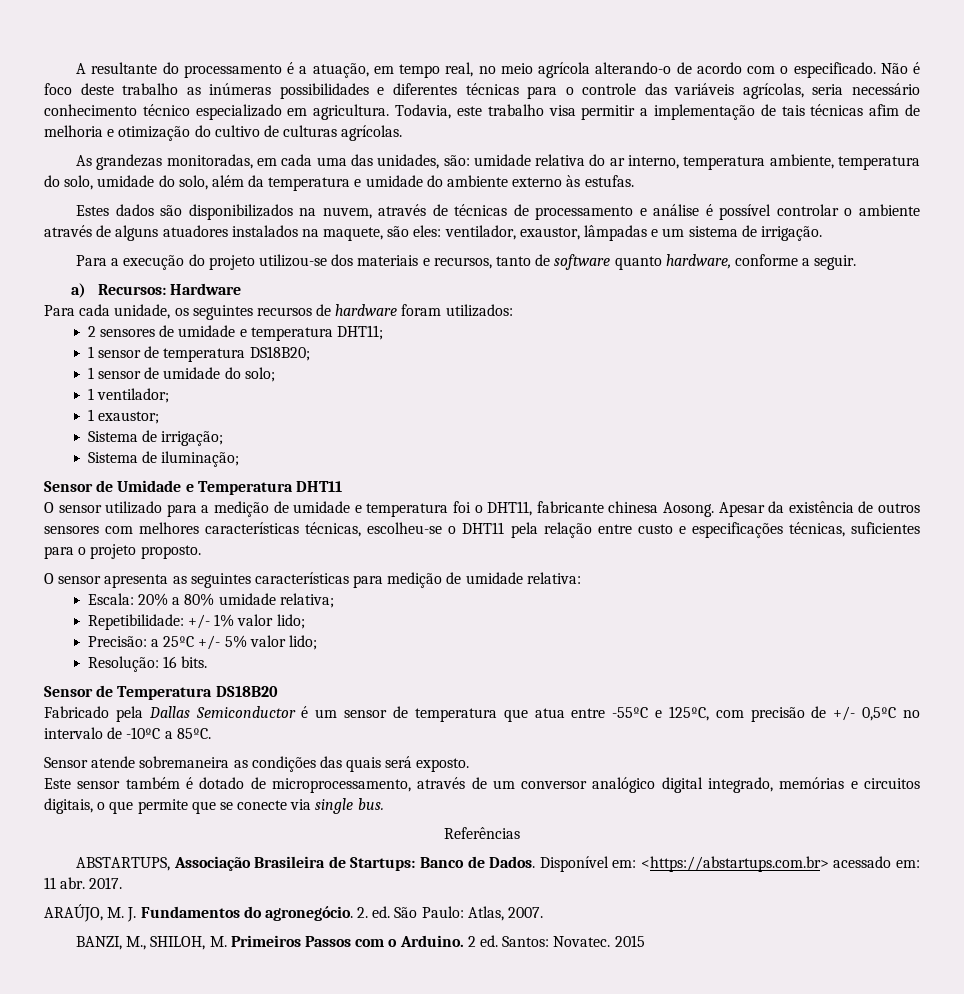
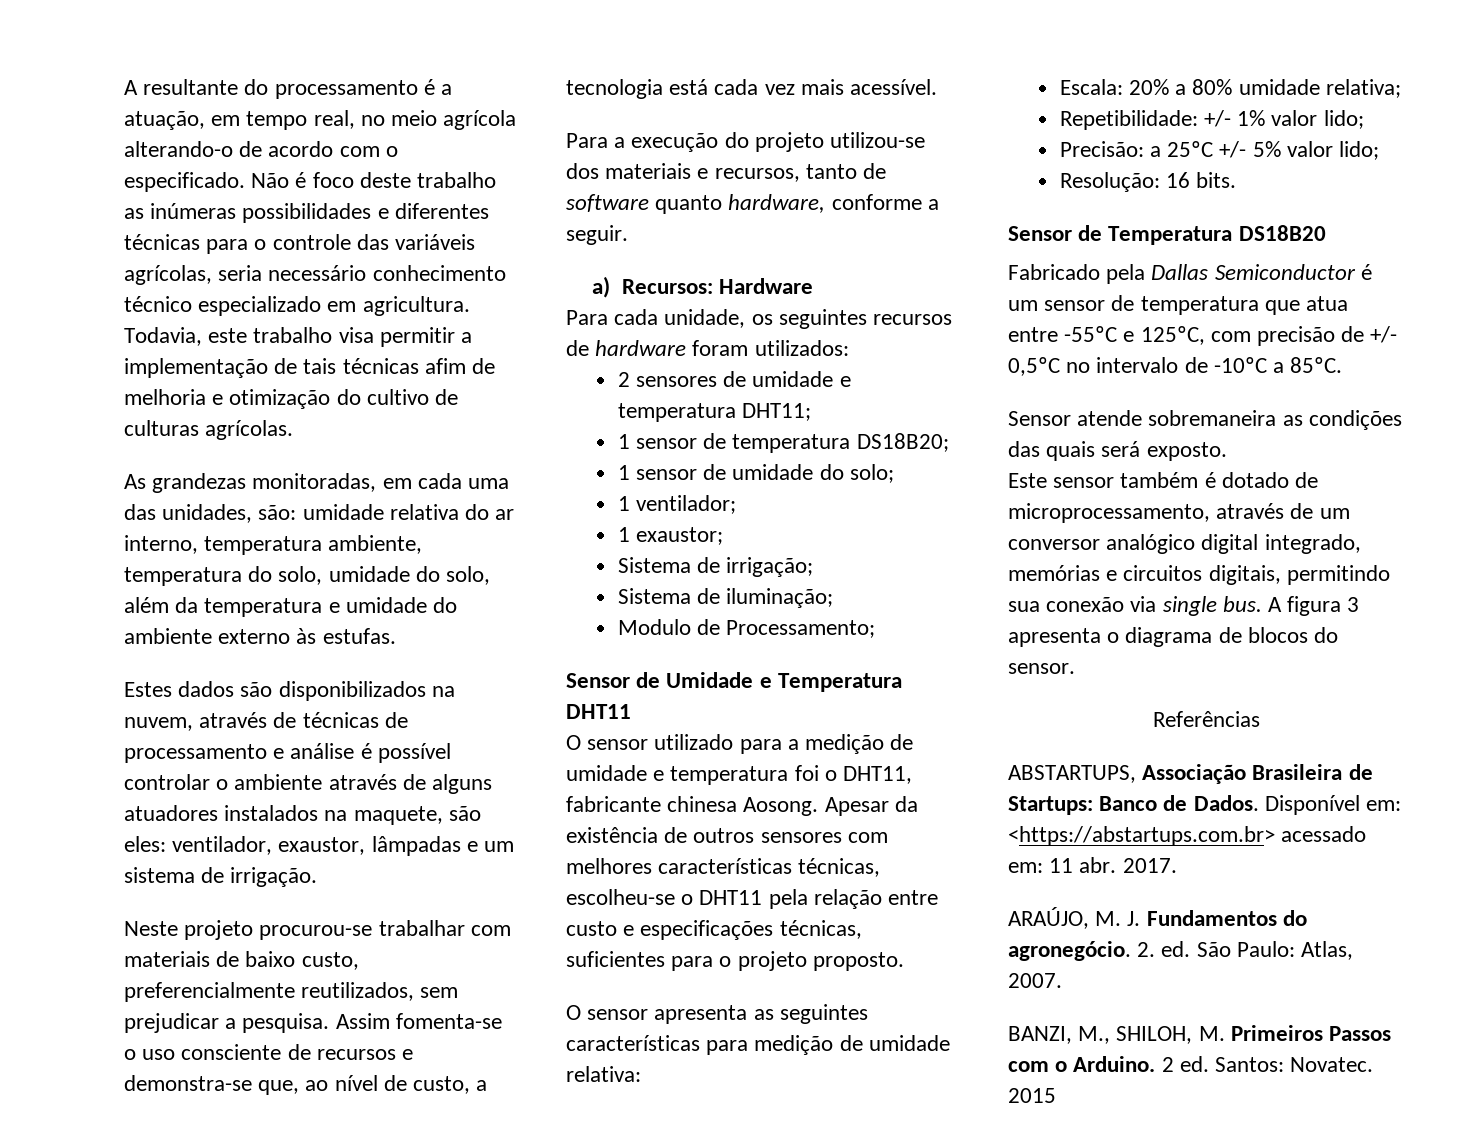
+ Neste projeto procurou-se trabalhar com materiais de baixo custo, preferencialmente reutilizados, sem prejudicar a pesquisa. Assim fomenta-se o uso consciente de recursos e demonstra-se que, ao nível de custo, a tecnologia está cada vez mais acessível.
+ Modulo de Processamento;
- Este sensor também é dotado de microprocessamento, através de um conversor analógico digital integrado, memórias e circuitos digitais, o que permite que se conecte via single bus.
+ Este sensor também é dotado de microprocessamento, através de um conversor analógico digital integrado, memórias e circuitos digitais, permitindo sua conexão via single bus. A figura 3 apresenta o diagrama de blocos do sensor.

